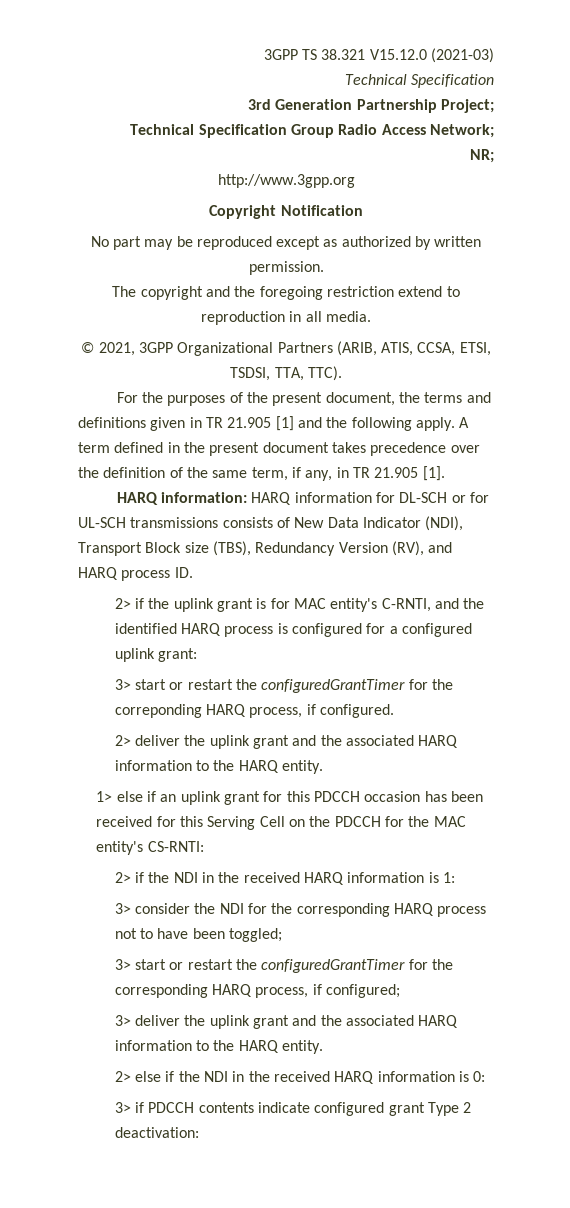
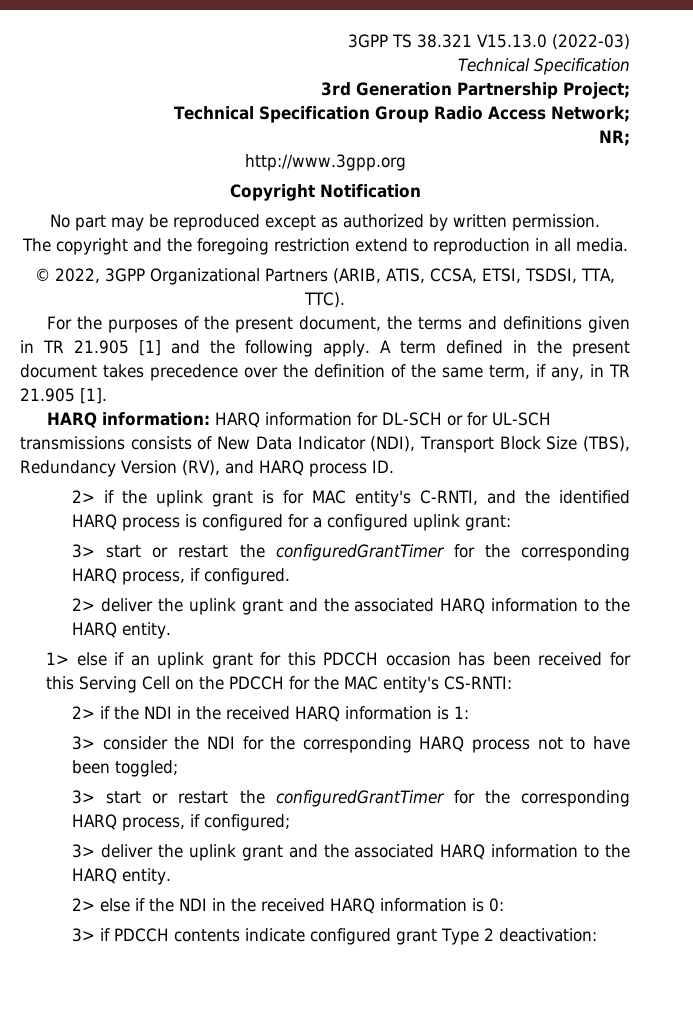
- 3GPP TS 38.321 V15.12.0 (2021-03)
+ 3GPP TS 38.321 V15.13.0 (2022-03)
- © 2021, 3GPP Organizational Partners (ARIB, ATIS, CCSA, ETSI, TSDSI, TTA, TTC).
+ © 2022, 3GPP Organizational Partners (ARIB, ATIS, CCSA, ETSI, TSDSI, TTA, TTC).
- HARQ information: HARQ information for DL-SCH or for UL-SCH transmissions consists of New Data Indicator (NDI), Transport Block size (TBS), Redundancy Version (RV), and HARQ process ID.
+ HARQ information: HARQ information for DL-SCH or for UL-SCH transmissions consists of New Data Indicator (NDI), Transport Block Size (TBS), Redundancy Version (RV), and HARQ process ID.
- 3> start or restart the configuredGrantTimer for the correponding HARQ process, if configured.
+ 3> start or restart the configuredGrantTimer for the corresponding HARQ process, if configured.

